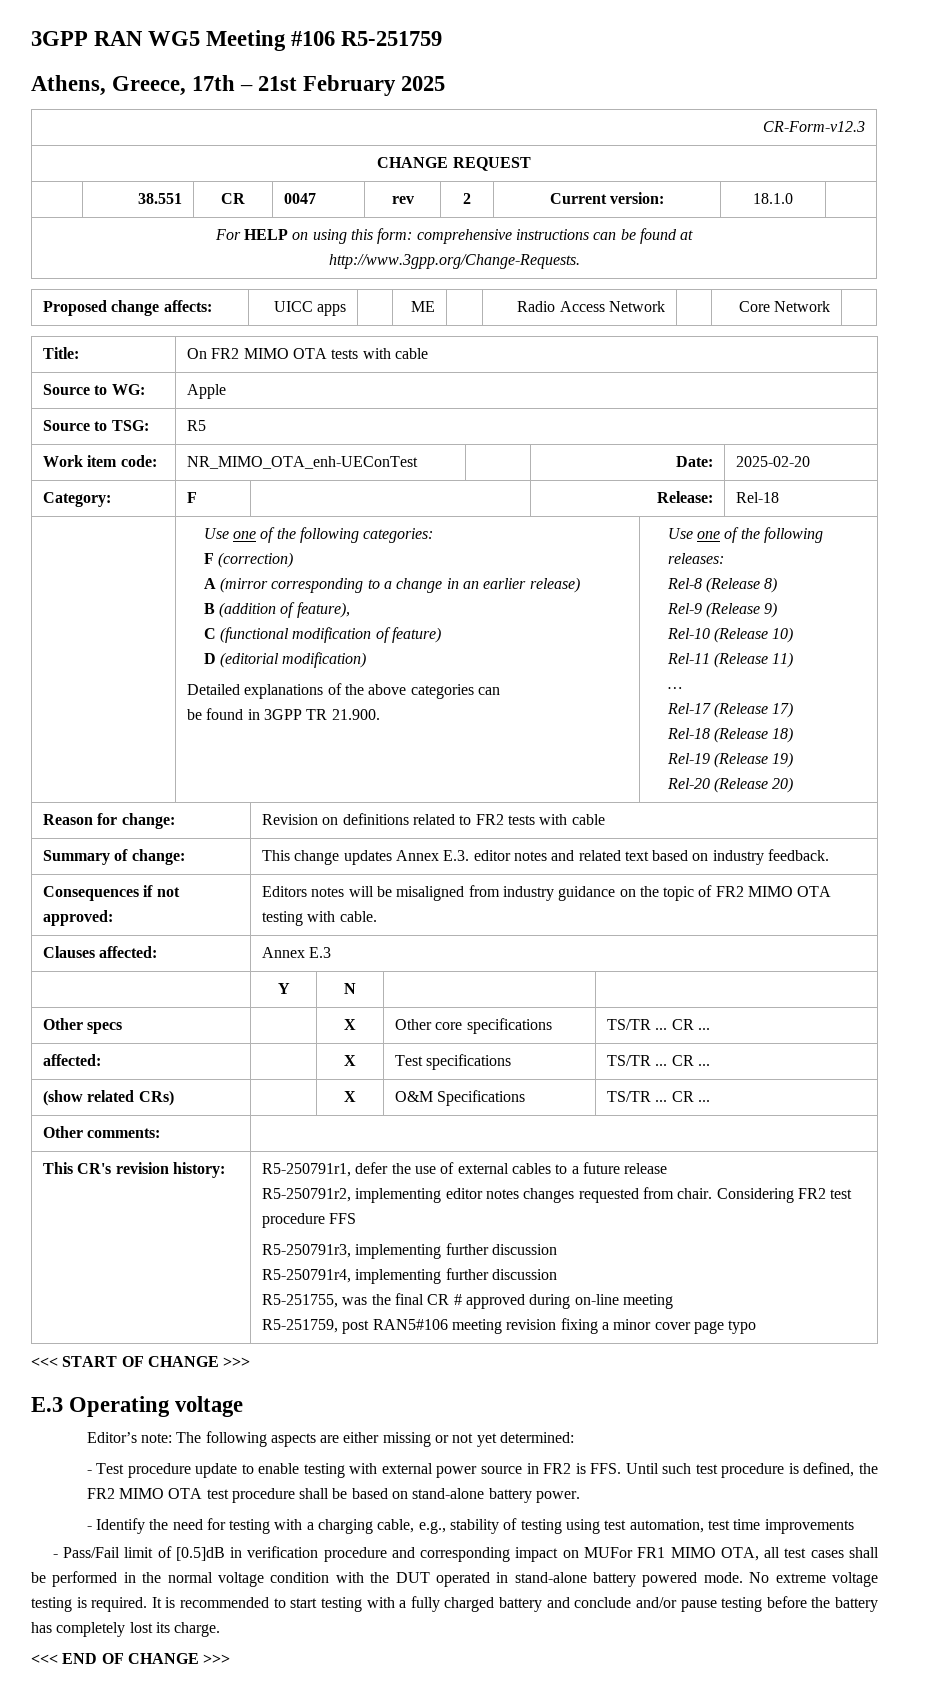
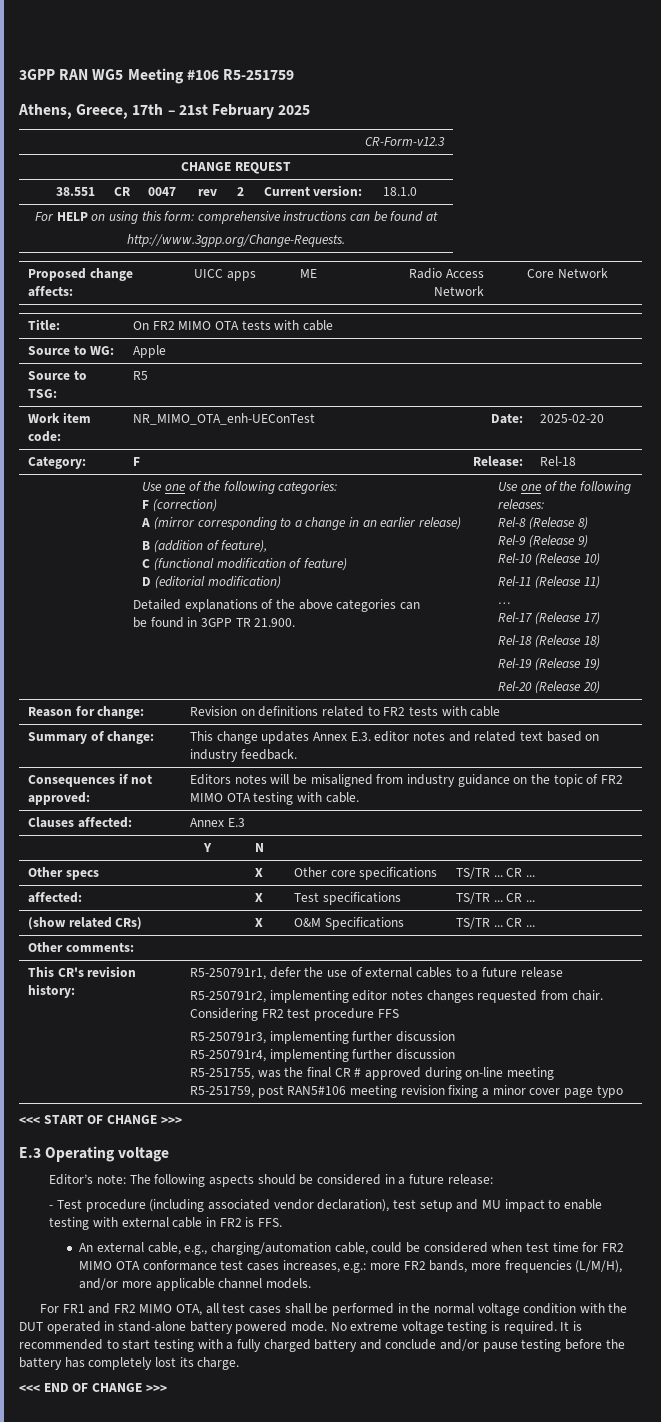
- Editor’s note: The following aspects are either missing or not yet determined:
- - Test procedure update to enable testing with external power source in FR2 is FFS. Until such test procedure is defined, the FR2 MIMO OTA test procedure shall be based on stand-alone battery power.
- - Identify the need for testing with a charging cable, e.g., stability of testing using test automation, test time improvements
- - Pass/Fail limit of [0.5]dB in verification procedure and corresponding impact on MUFor FR1 MIMO OTA, all test cases shall be performed in the normal voltage condition with the DUT operated in stand-alone battery powered mode.
+ Editor’s note: The following aspects should be considered in a future release:
+ - Test procedure (including associated vendor declaration), test setup and MU impact to enable testing with external cable in FR2 is FFS.
+ An external cable, e.g., charging/automation cable, could be considered when test time for FR2 MIMO OTA conformance test cases increases, e.g.: more FR2 bands, more frequencies (L/M/H), and/or more applicable channel models.
+ For FR1 and FR2 MIMO OTA, all test cases shall be performed in the normal voltage condition with the DUT operated in stand-alone battery powered mode.

